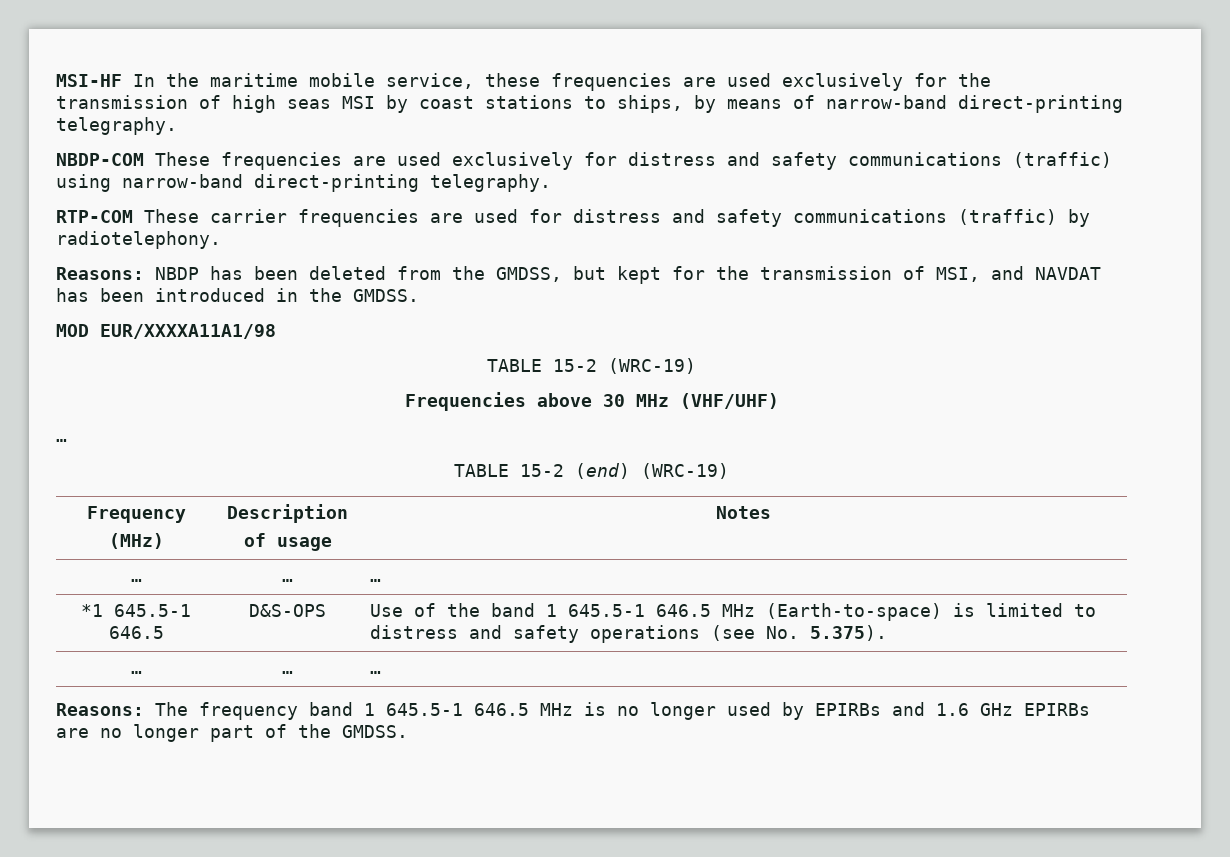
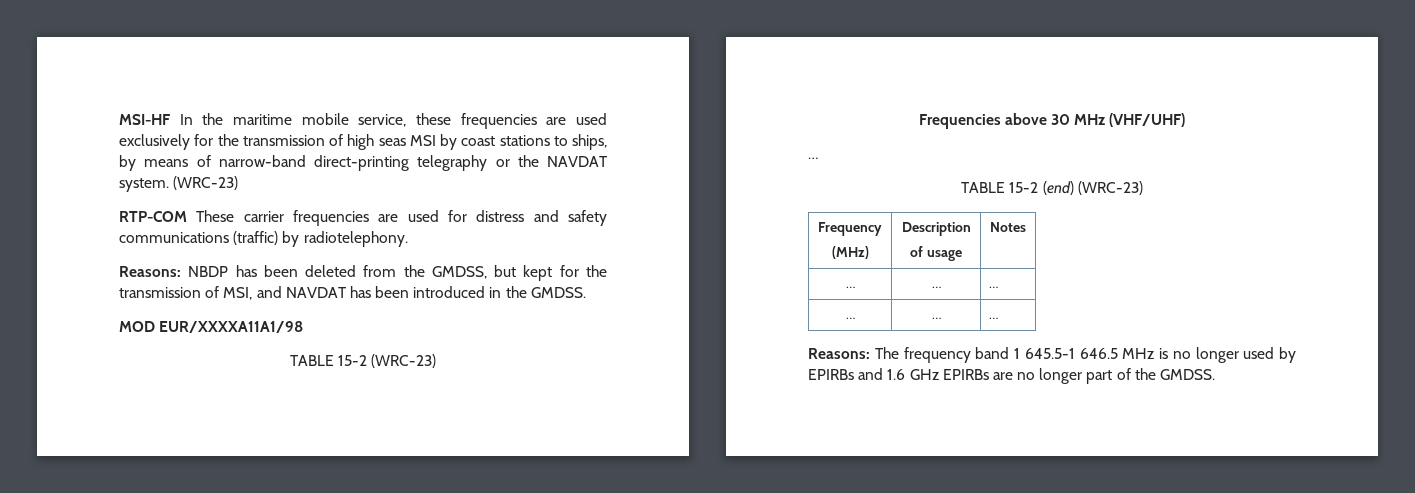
- MSI-HF In the maritime mobile service, these frequencies are used exclusively for the transmission of high seas MSI by coast stations to ships, by means of narrow-band direct-printing telegraphy.
- NBDP-COM These frequencies are used exclusively for distress and safety communications (traffic) using narrow-band direct-printing telegraphy.
+ MSI-HF In the maritime mobile service, these frequencies are used exclusively for the transmission of high seas MSI by coast stations to ships, by means of narrow-band direct-printing telegraphy or the NAVDAT system. (WRC-23)
- TABLE 15-2 (WRC-19)
+ TABLE 15-2 (WRC-23)
- TABLE 15-2 (end) (WRC-19)
+ TABLE 15-2 (end) (WRC-23)
- *1 645.5-1 646.5 | D&S-OPS | Use of the band 1 645.5-1 646.5 MHz (Earth-to-space) is limited to distress and safety operations (see No. 5.375).

